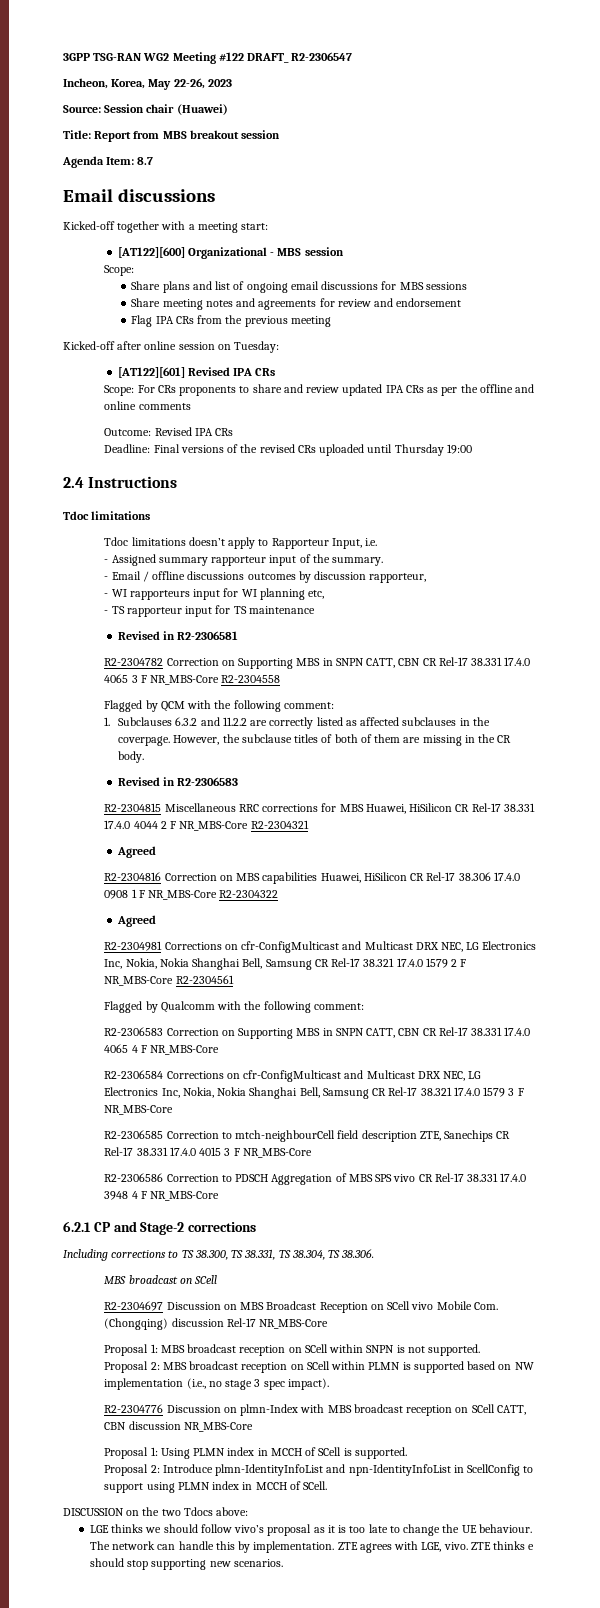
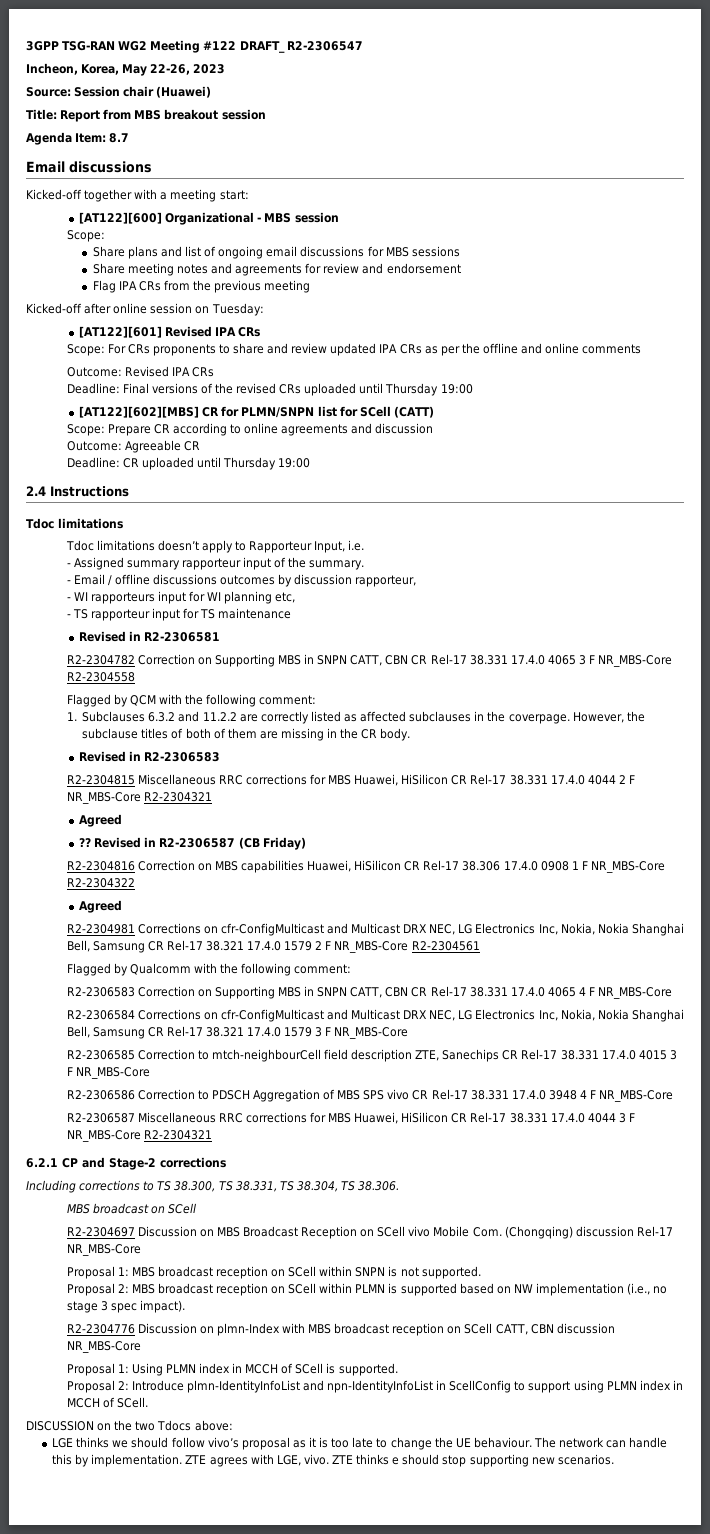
+ [AT122][602][MBS] CR for PLMN/SNPN list for SCell (CATT)
+ Scope: Prepare CR according to online agreements and discussion
+ Outcome: Agreeable CR
+ Deadline: CR uploaded until Thursday 19:00
+ ?? Revised in R2-2306587 (CB Friday)
+ R2-2306587 Miscellaneous RRC corrections for MBS Huawei, HiSilicon CR Rel-17 38.331 17.4.0 4044 3 F NR_MBS-Core R2-2304321

